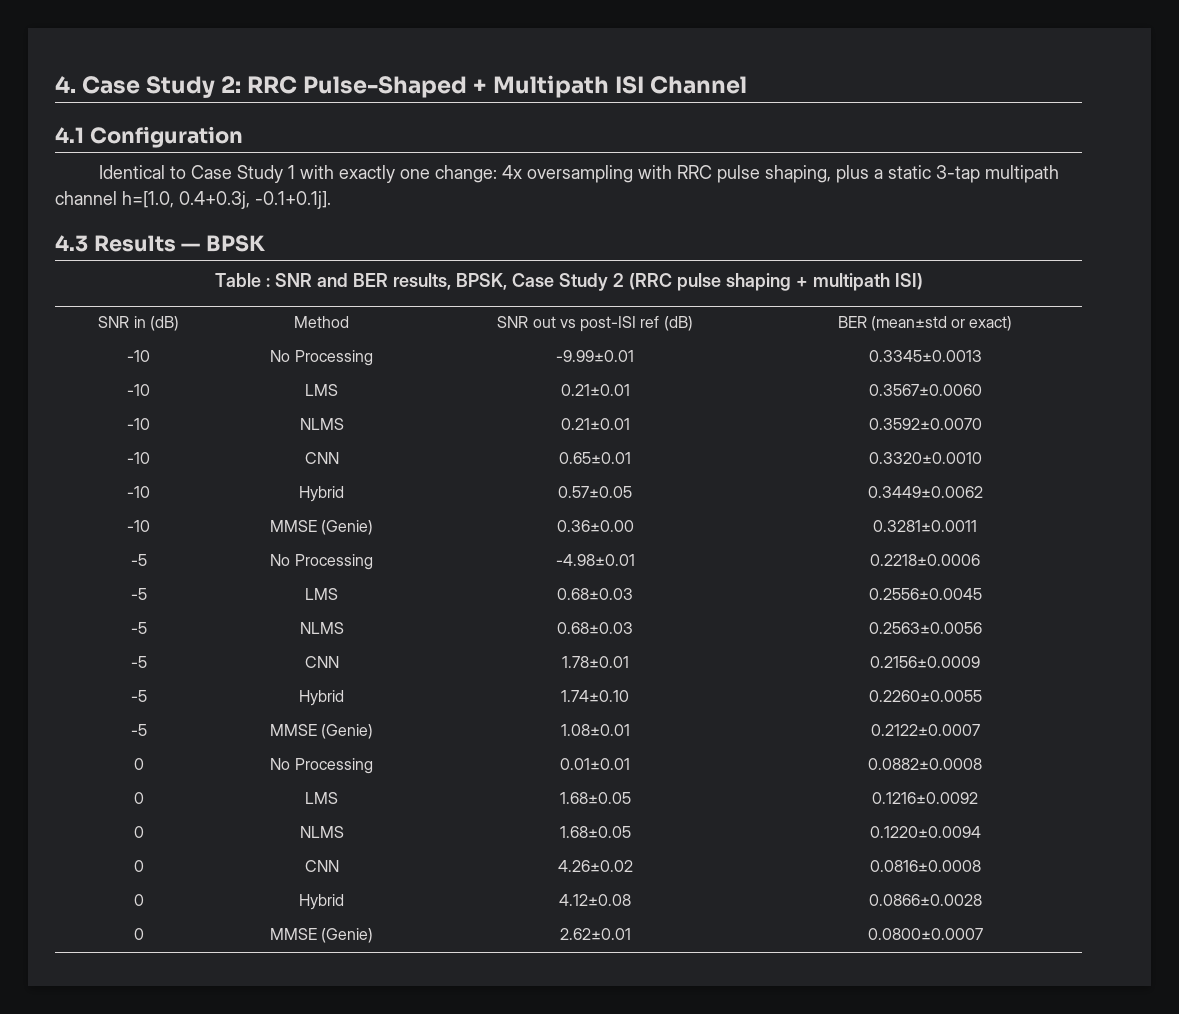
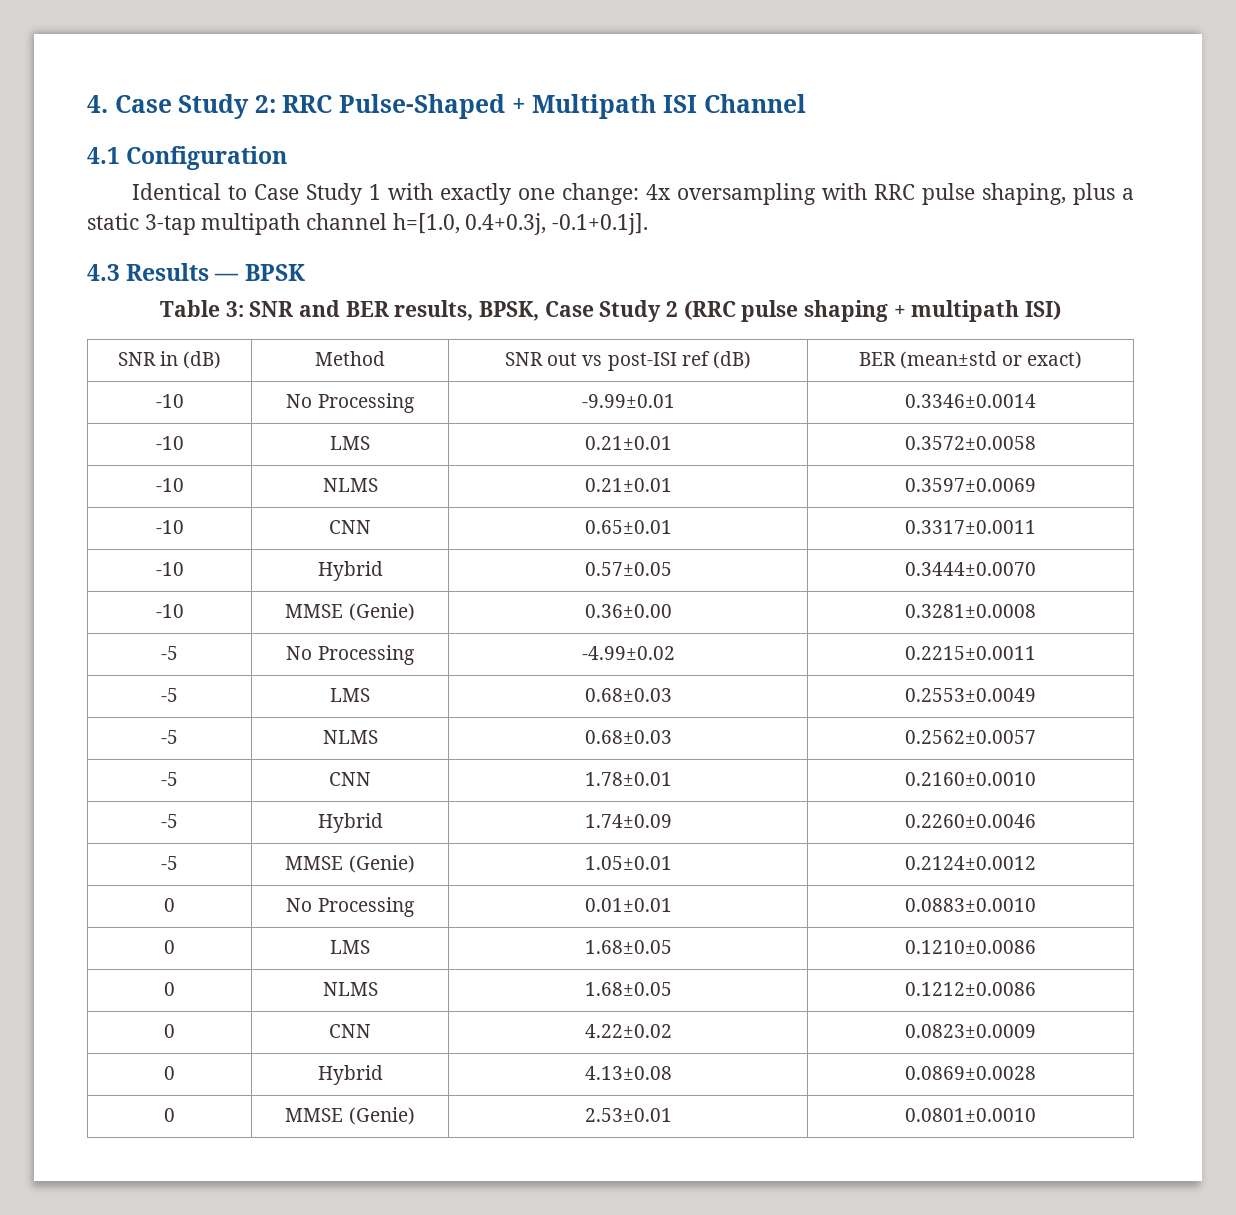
- Table : SNR and BER results, BPSK, Case Study 2 (RRC pulse shaping + multipath ISI)
+ Table 3: SNR and BER results, BPSK, Case Study 2 (RRC pulse shaping + multipath ISI)
- -10 | No Processing | -9.99±0.01 | 0.3345±0.0013
+ -10 | No Processing | -9.99±0.01 | 0.3346±0.0014
- -10 | LMS | 0.21±0.01 | 0.3567±0.0060
+ -10 | LMS | 0.21±0.01 | 0.3572±0.0058
- -10 | NLMS | 0.21±0.01 | 0.3592±0.0070
+ -10 | NLMS | 0.21±0.01 | 0.3597±0.0069
- -10 | CNN | 0.65±0.01 | 0.3320±0.0010
+ -10 | CNN | 0.65±0.01 | 0.3317±0.0011
- -10 | Hybrid | 0.57±0.05 | 0.3449±0.0062
+ -10 | Hybrid | 0.57±0.05 | 0.3444±0.0070
- -10 | MMSE (Genie) | 0.36±0.00 | 0.3281±0.0011
+ -10 | MMSE (Genie) | 0.36±0.00 | 0.3281±0.0008
- -5 | No Processing | -4.98±0.01 | 0.2218±0.0006
+ -5 | No Processing | -4.99±0.02 | 0.2215±0.0011
- -5 | LMS | 0.68±0.03 | 0.2556±0.0045
+ -5 | LMS | 0.68±0.03 | 0.2553±0.0049
- -5 | NLMS | 0.68±0.03 | 0.2563±0.0056
+ -5 | NLMS | 0.68±0.03 | 0.2562±0.0057
- -5 | CNN | 1.78±0.01 | 0.2156±0.0009
+ -5 | CNN | 1.78±0.01 | 0.2160±0.0010
- -5 | Hybrid | 1.74±0.10 | 0.2260±0.0055
+ -5 | Hybrid | 1.74±0.09 | 0.2260±0.0046
- -5 | MMSE (Genie) | 1.08±0.01 | 0.2122±0.0007
+ -5 | MMSE (Genie) | 1.05±0.01 | 0.2124±0.0012
- 0 | No Processing | 0.01±0.01 | 0.0882±0.0008
+ 0 | No Processing | 0.01±0.01 | 0.0883±0.0010
- 0 | LMS | 1.68±0.05 | 0.1216±0.0092
+ 0 | LMS | 1.68±0.05 | 0.1210±0.0086
- 0 | NLMS | 1.68±0.05 | 0.1220±0.0094
+ 0 | NLMS | 1.68±0.05 | 0.1212±0.0086
- 0 | CNN | 4.26±0.02 | 0.0816±0.0008
+ 0 | CNN | 4.22±0.02 | 0.0823±0.0009
- 0 | Hybrid | 4.12±0.08 | 0.0866±0.0028
+ 0 | Hybrid | 4.13±0.08 | 0.0869±0.0028
- 0 | MMSE (Genie) | 2.62±0.01 | 0.0800±0.0007
+ 0 | MMSE (Genie) | 2.53±0.01 | 0.0801±0.0010

